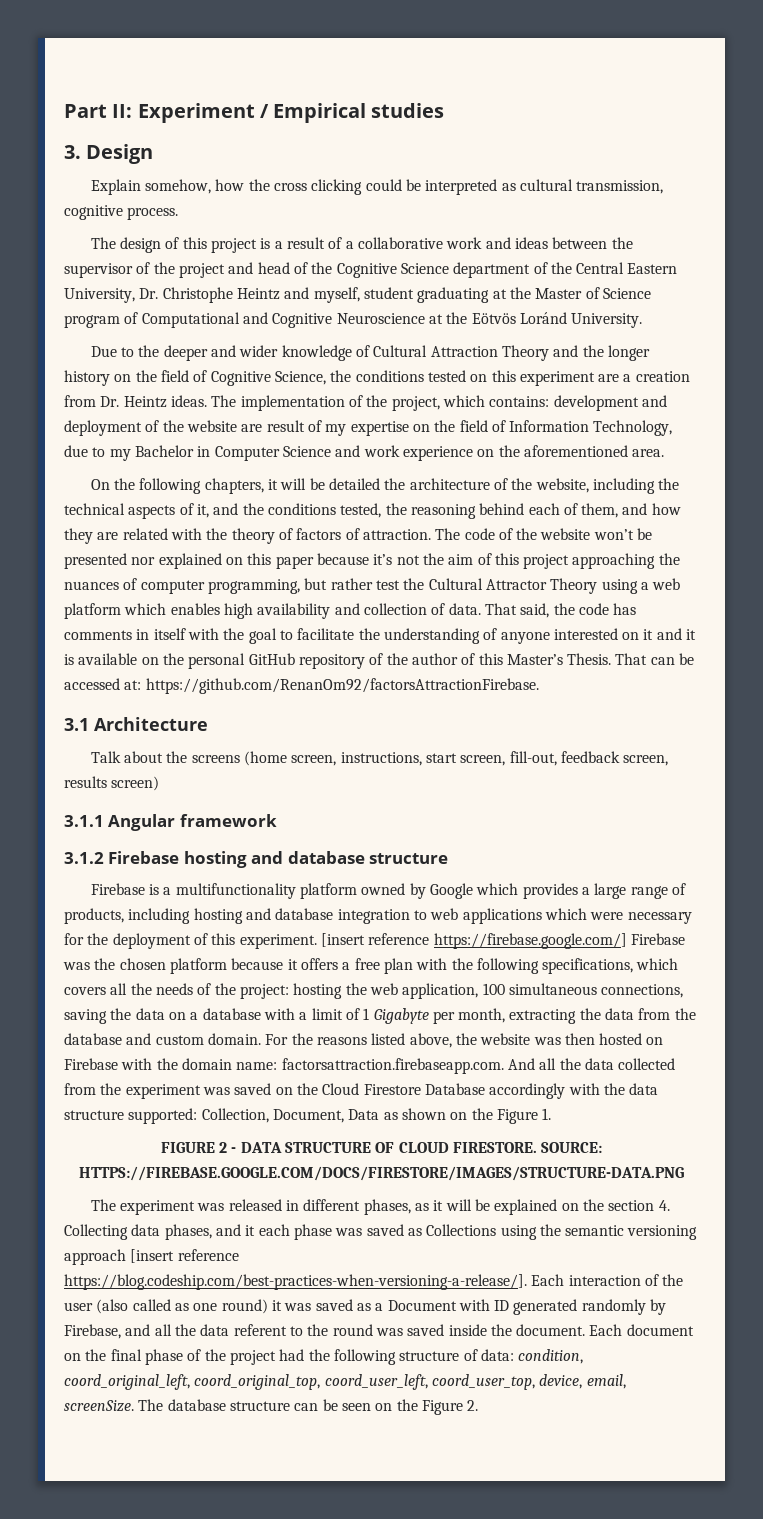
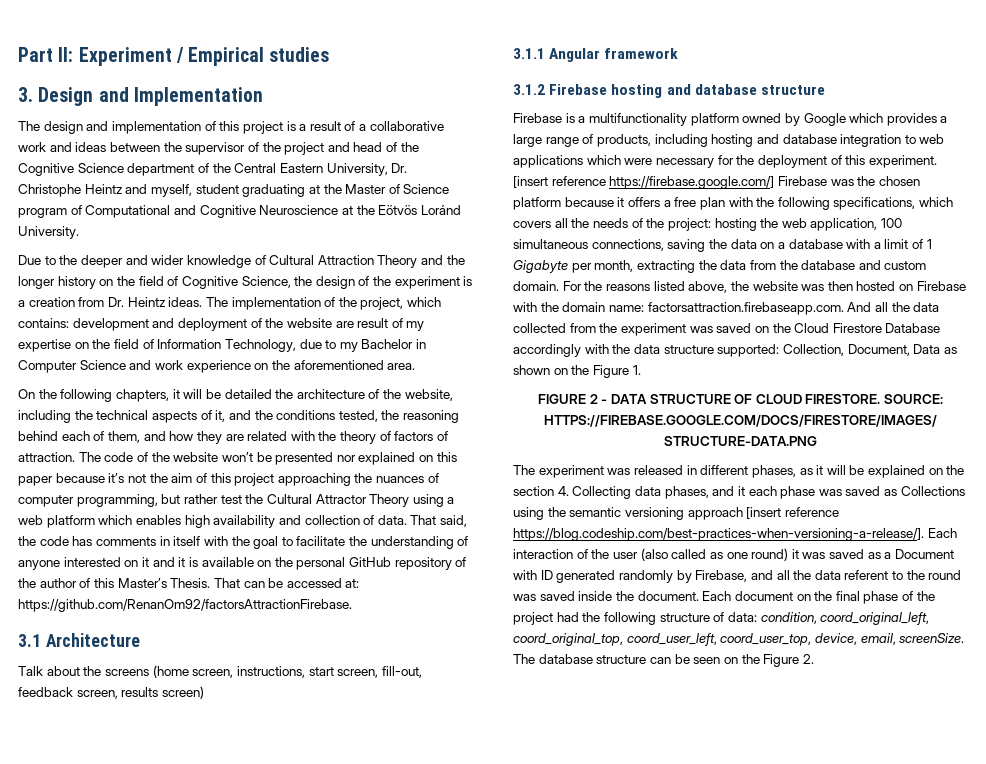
- 3. Design
- Explain somehow, how the cross clicking could be interpreted as cultural transmission, cognitive process.
+ 3. Design and Implementation
- The design of this project is a result of a collaborative work and ideas between the supervisor of the project and head of the Cognitive Science department of the Central Eastern University, Dr. Christophe Heintz and myself, student graduating at the Master of Science program of Computational and Cognitive Neuroscience at the Eötvös Loránd University.
+ The design and implementation of this project is a result of a collaborative work and ideas between the supervisor of the project and head of the Cognitive Science department of the Central Eastern University, Dr. Christophe Heintz and myself, student graduating at the Master of Science program of Computational and Cognitive Neuroscience at the Eötvös Loránd University.
- Due to the deeper and wider knowledge of Cultural Attraction Theory and the longer history on the field of Cognitive Science, the conditions tested on this experiment are a creation from Dr. Heintz ideas.
+ Due to the deeper and wider knowledge of Cultural Attraction Theory and the longer history on the field of Cognitive Science, the design of the experiment is a creation from Dr. Heintz ideas.

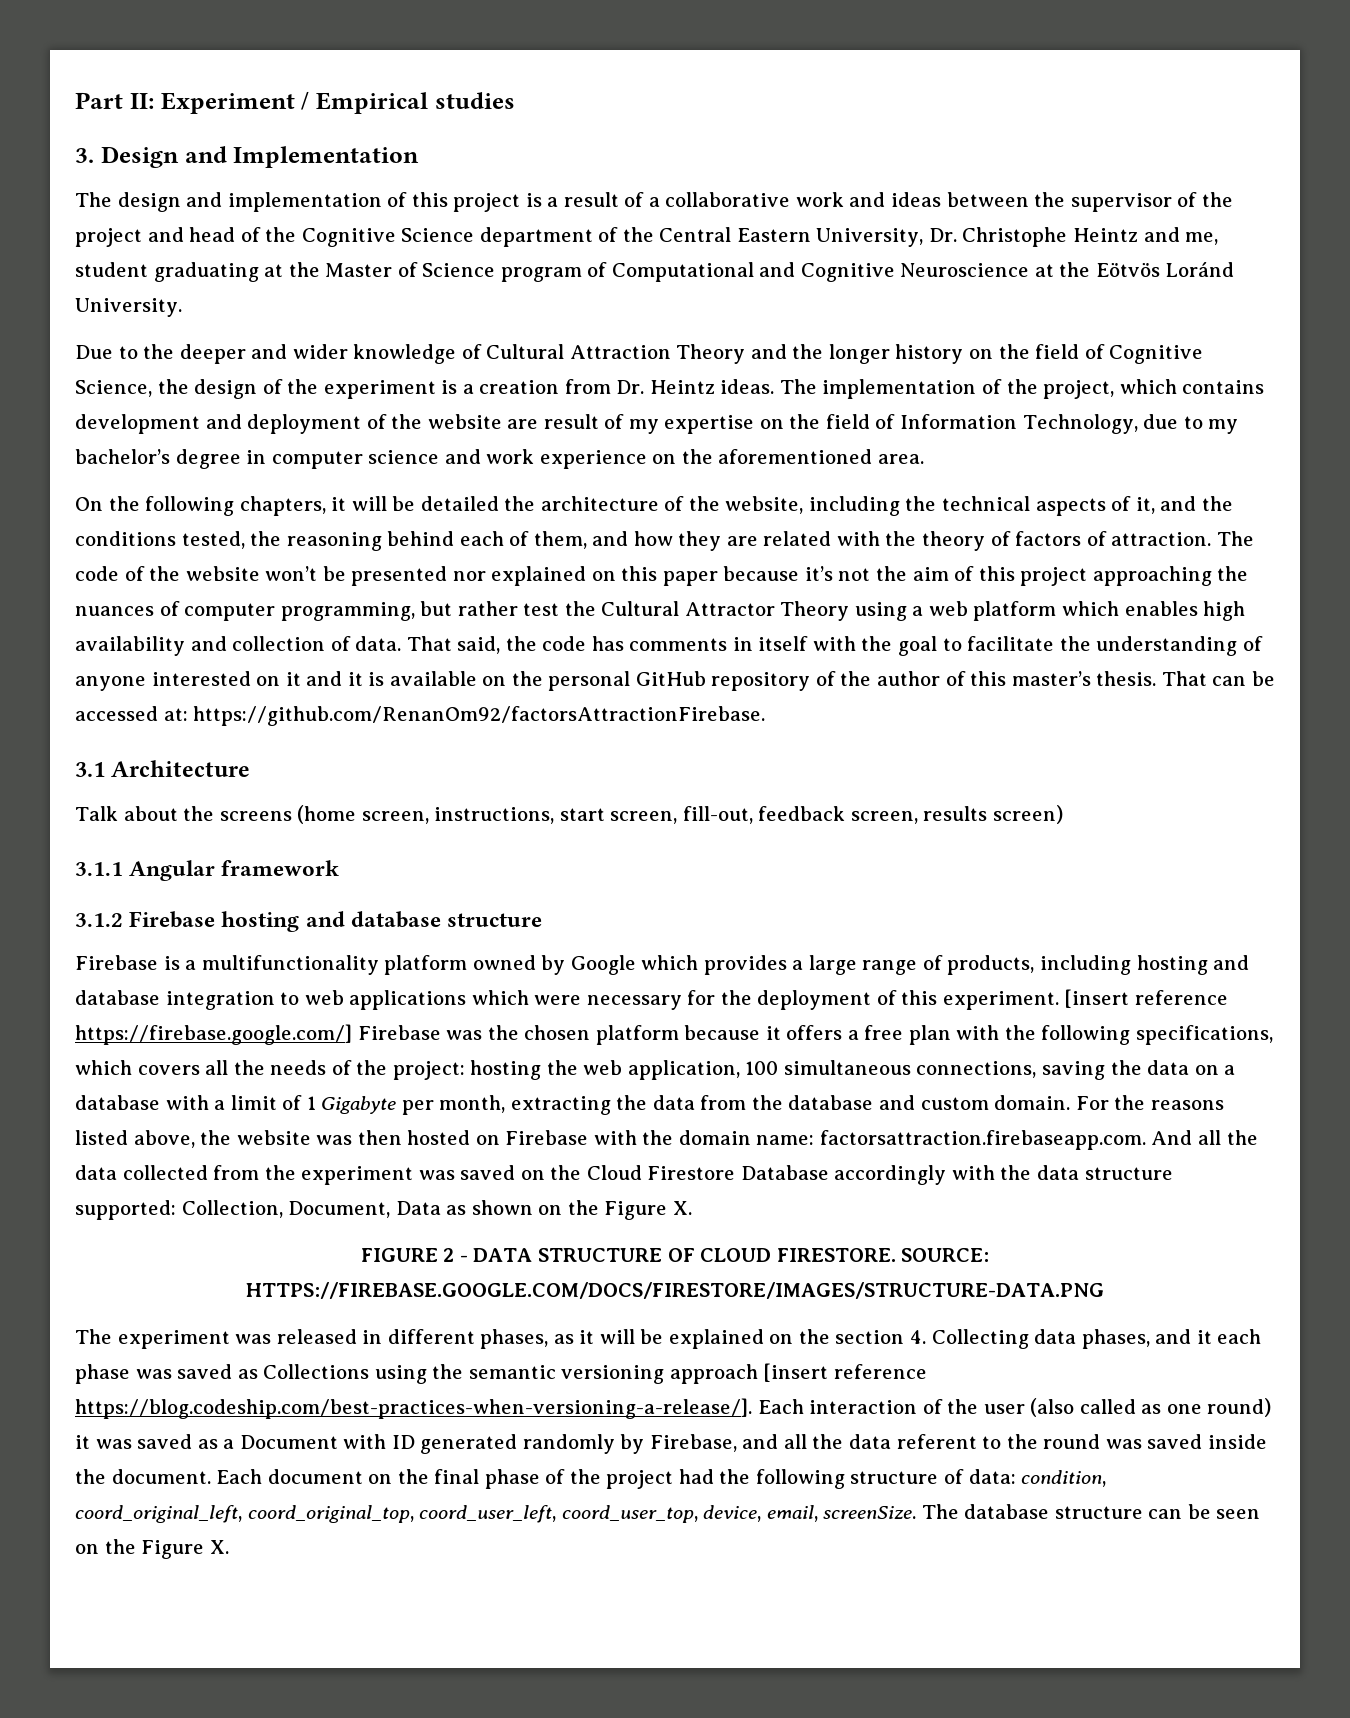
- The design and implementation of this project is a result of a collaborative work and ideas between the supervisor of the project and head of the Cognitive Science department of the Central Eastern University, Dr. Christophe Heintz and myself, student graduating at the Master of Science program of Computational and Cognitive Neuroscience at the Eötvös Loránd University.
+ The design and implementation of this project is a result of a collaborative work and ideas between the supervisor of the project and head of the Cognitive Science department of the Central Eastern University, Dr. Christophe Heintz and me, student graduating at the Master of Science program of Computational and Cognitive Neuroscience at the Eötvös Loránd University.
- The implementation of the project, which contains: development and deployment of the website are result of my expertise on the field of Information Technology, due to my Bachelor in Computer Science and work experience on the aforementioned area.
+ The implementation of the project, which contains development and deployment of the website are result of my expertise on the field of Information Technology, due to my bachelor’s degree in computer science and work experience on the aforementioned area.
- That said, the code has comments in itself with the goal to facilitate the understanding of anyone interested on it and it is available on the personal GitHub repository of the author of this Master’s Thesis.
+ That said, the code has comments in itself with the goal to facilitate the understanding of anyone interested on it and it is available on the personal GitHub repository of the author of this master’s thesis.
- For the reasons listed above, the website was then hosted on Firebase with the domain name: factorsattraction.firebaseapp.com. And all the data collected from the experiment was saved on the Cloud Firestore Database accordingly with the data structure supported: Collection, Document, Data as shown on the Figure 1.
+ For the reasons listed above, the website was then hosted on Firebase with the domain name: factorsattraction.firebaseapp.com. And all the data collected from the experiment was saved on the Cloud Firestore Database accordingly with the data structure supported: Collection, Document, Data as shown on the Figure X.
- The database structure can be seen on the Figure 2.
+ The database structure can be seen on the Figure X.

